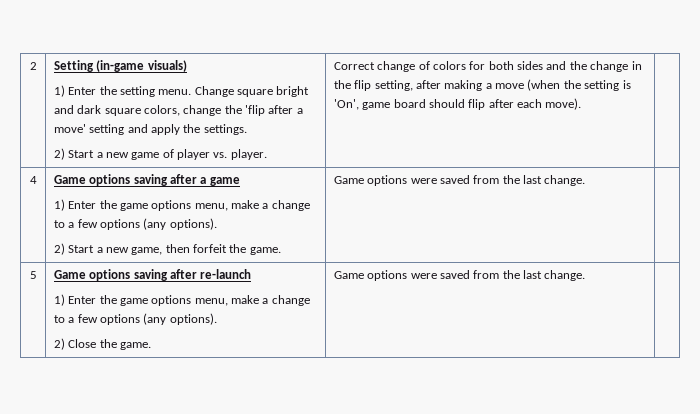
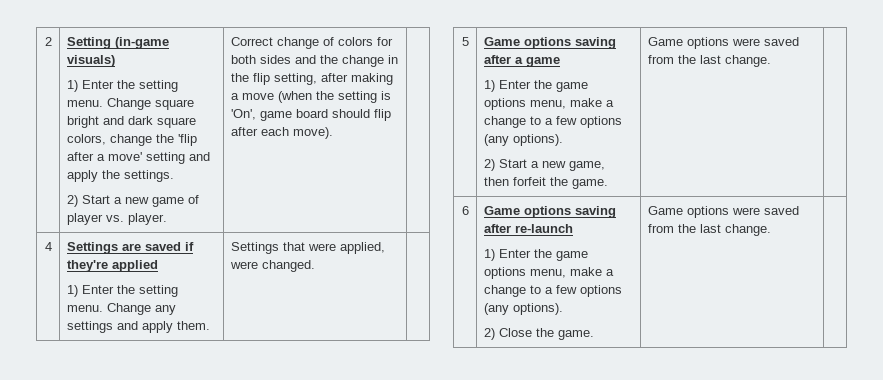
- 4 | Game options saving after a game
+ 4 | Settings are saved if they're applied
+ 1) Enter the setting menu. Change any settings and apply them. | Settings that were applied, were changed. |
+ 5 | Game options saving after a game
- 5 | Game options saving after re-launch
+ 6 | Game options saving after re-launch

